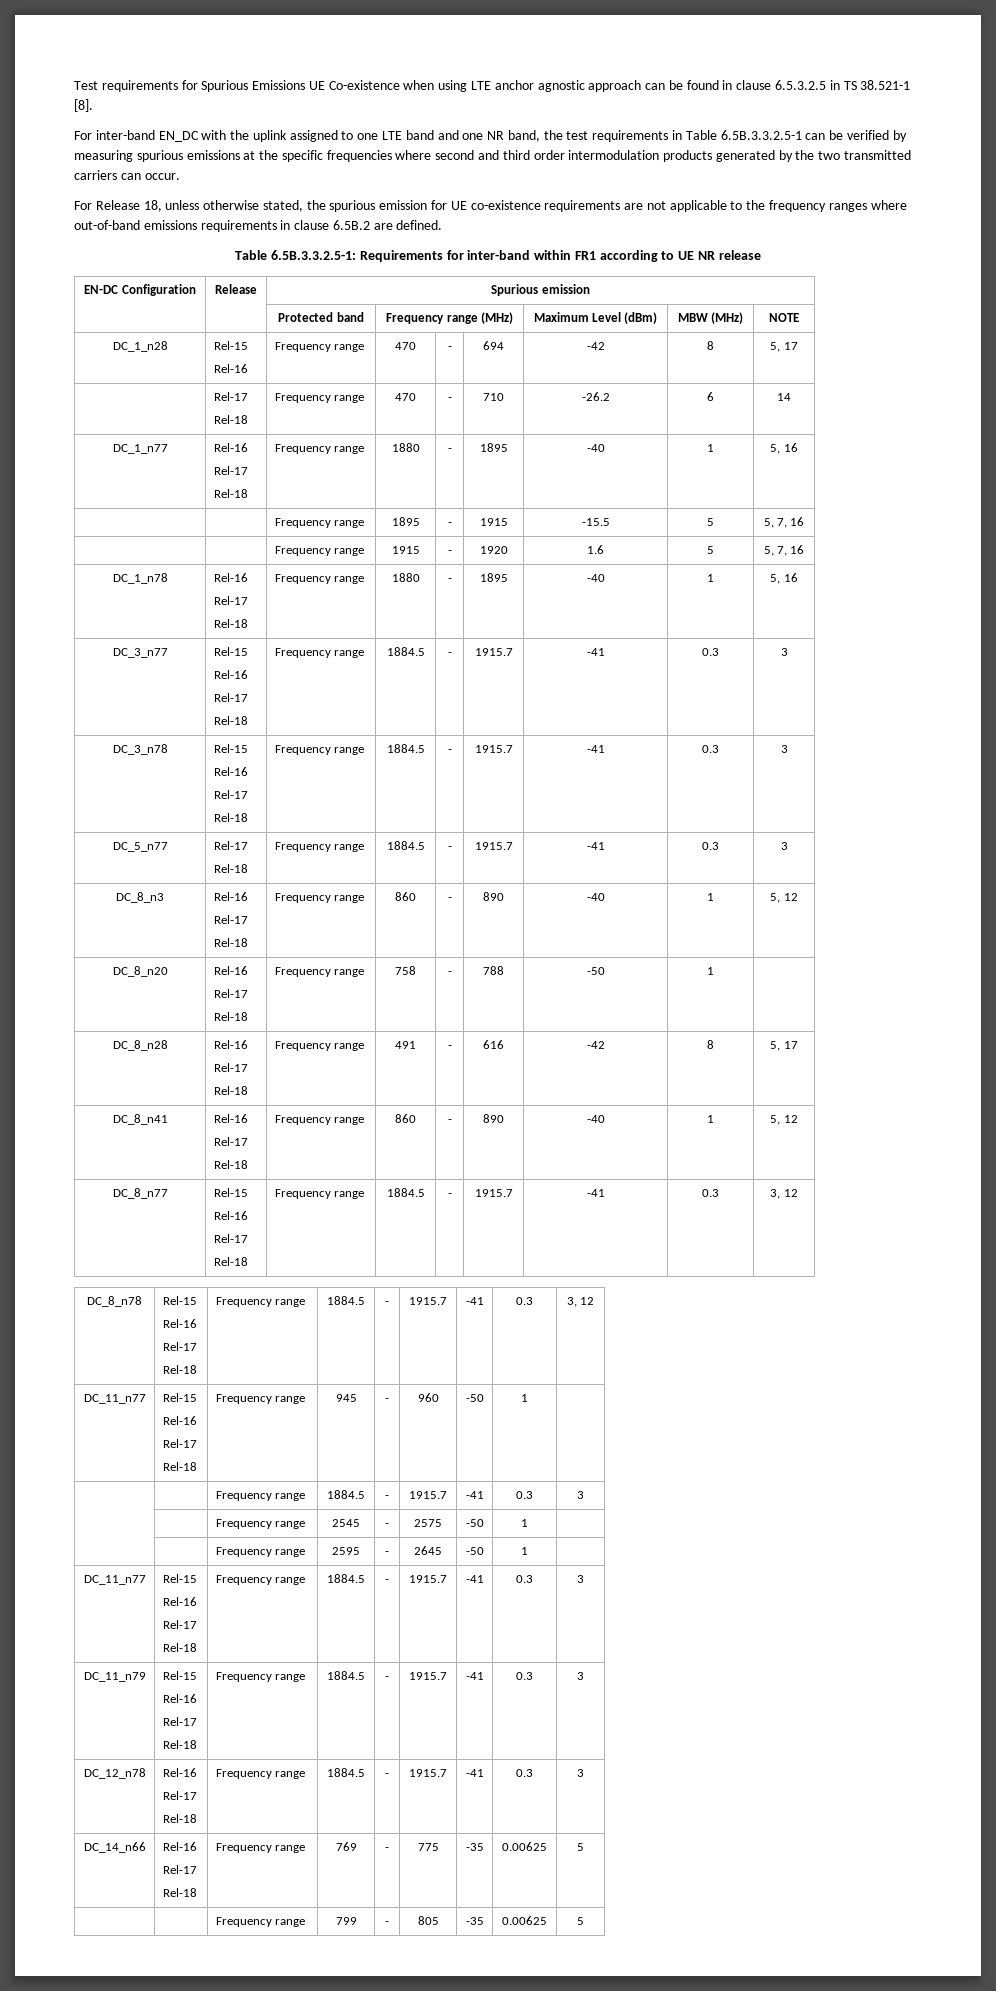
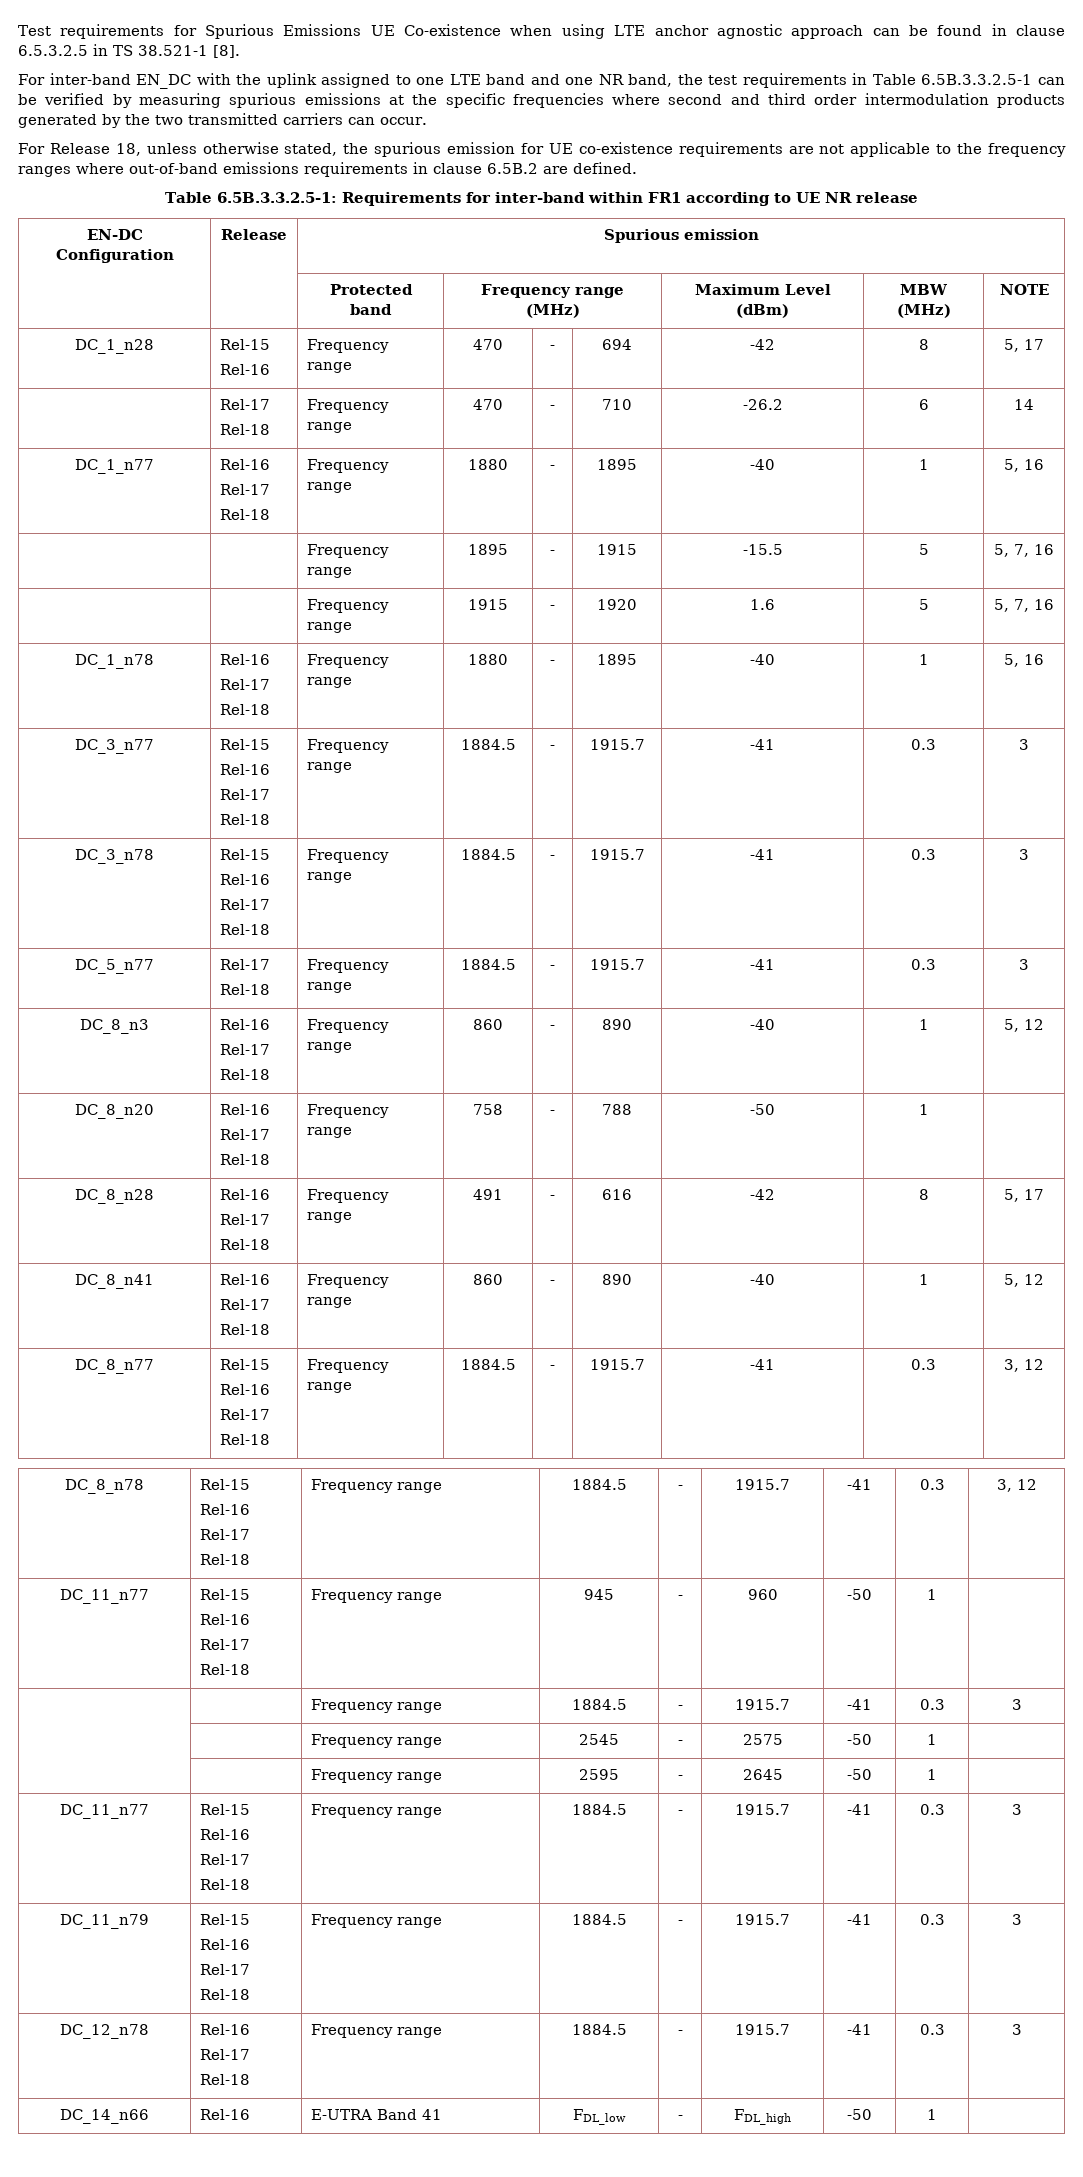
- DC_14_n66 | Rel-16
- Rel-17
- Rel-18 | Frequency range | 769 | - | 775 | -35 | 0.00625 | 5
- | | Frequency range | 799 | - | 805 | -35 | 0.00625 | 5
+ DC_14_n66 | Rel-16 | E-UTRA Band 41 | FDL_low | - | FDL_high | -50 | 1 |

